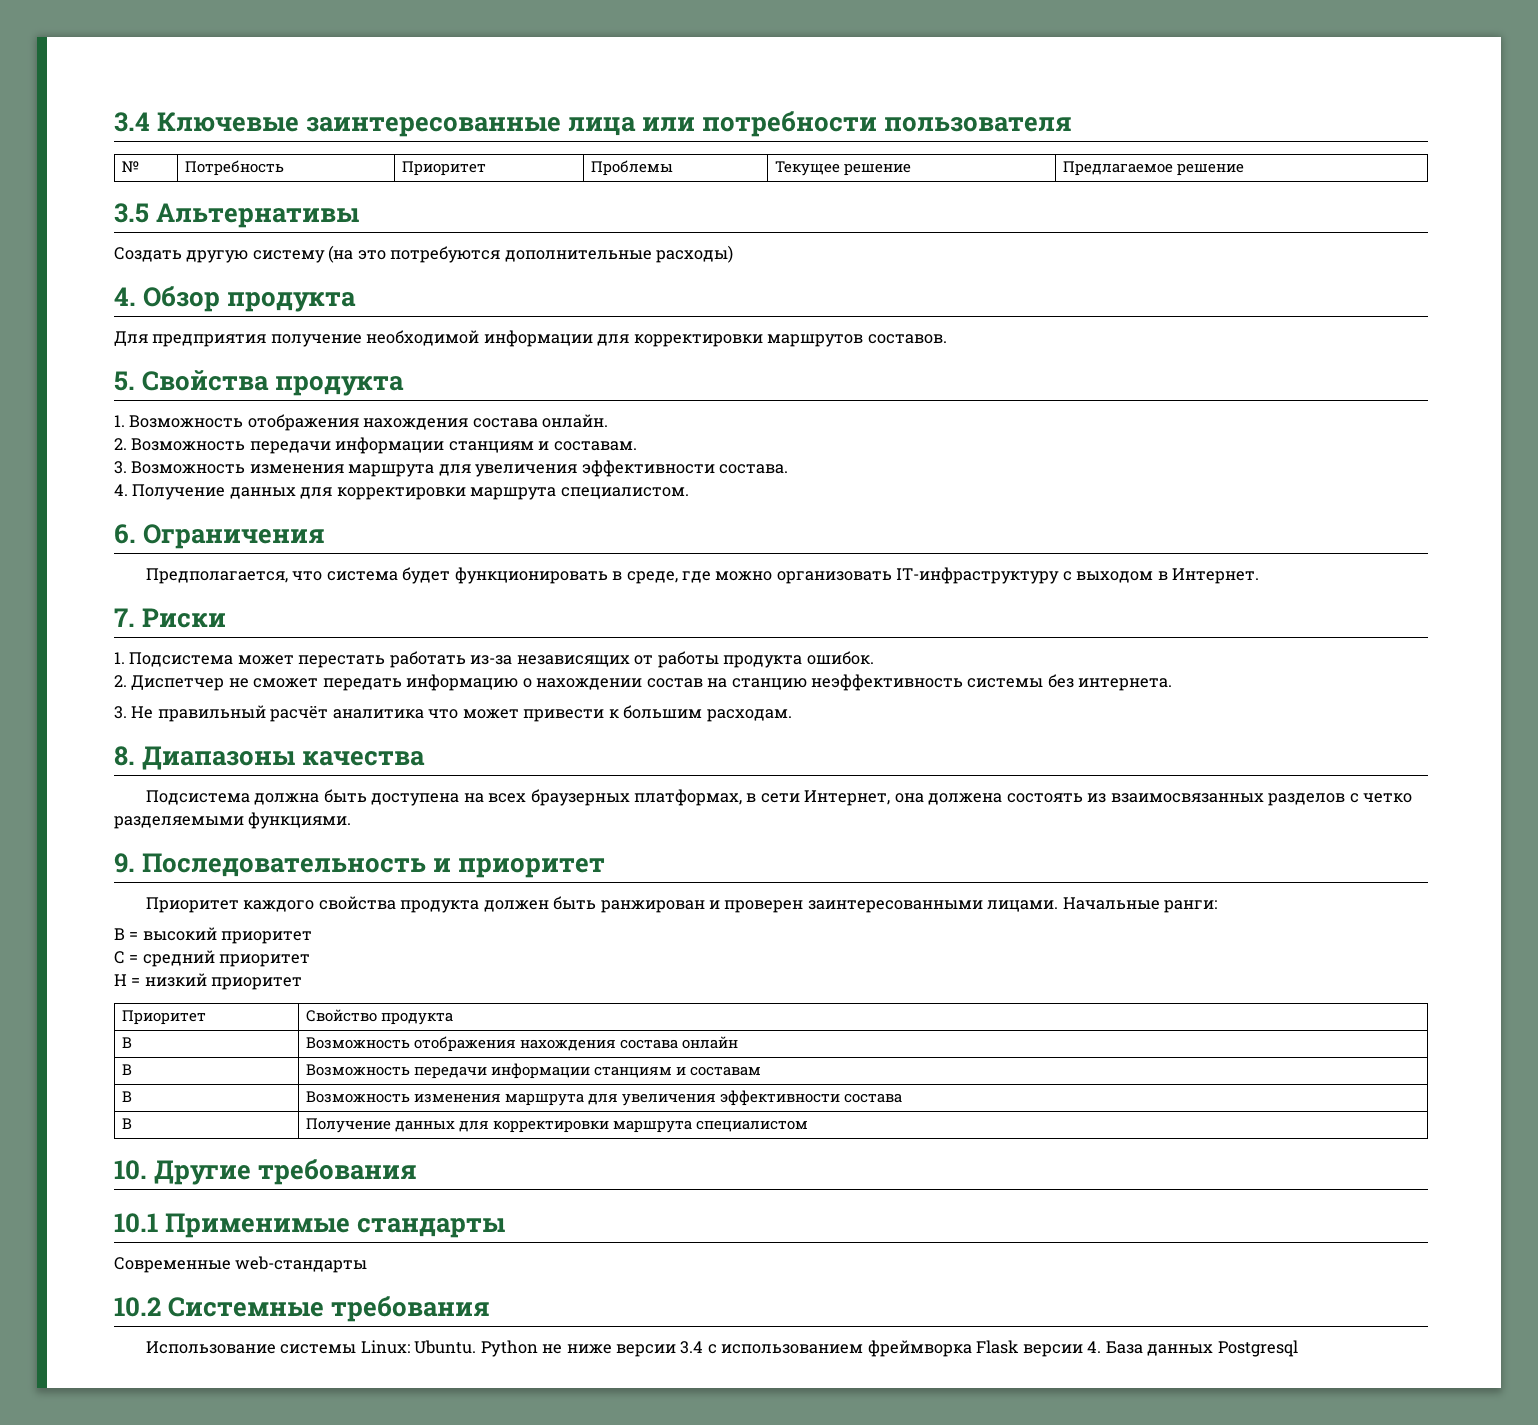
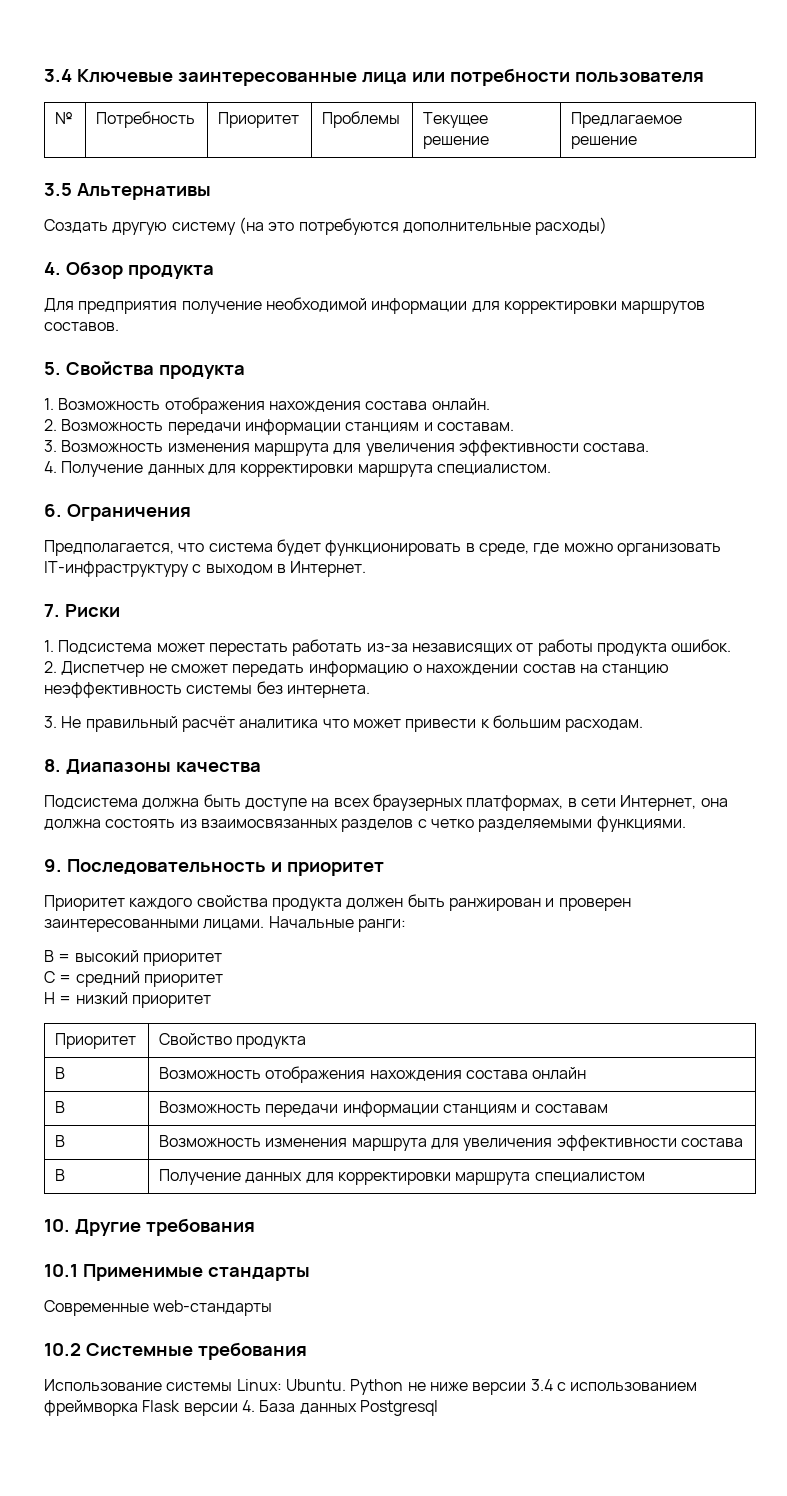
- Подсистема должна быть доступена на всех браузерных платформах, в сети Интернет, она должена состоять из взаимосвязанных разделов с четко разделяемыми функциями.
+ Подсистема должна быть доступе на всех браузерных платформах, в сети Интернет, она должна состоять из взаимосвязанных разделов с четко разделяемыми функциями.

